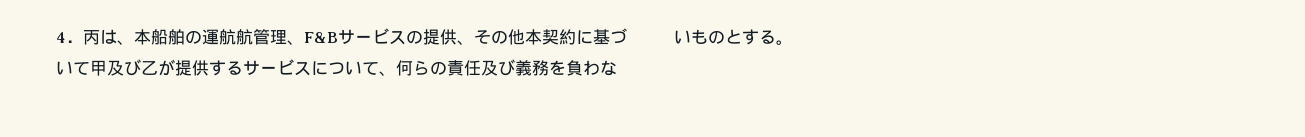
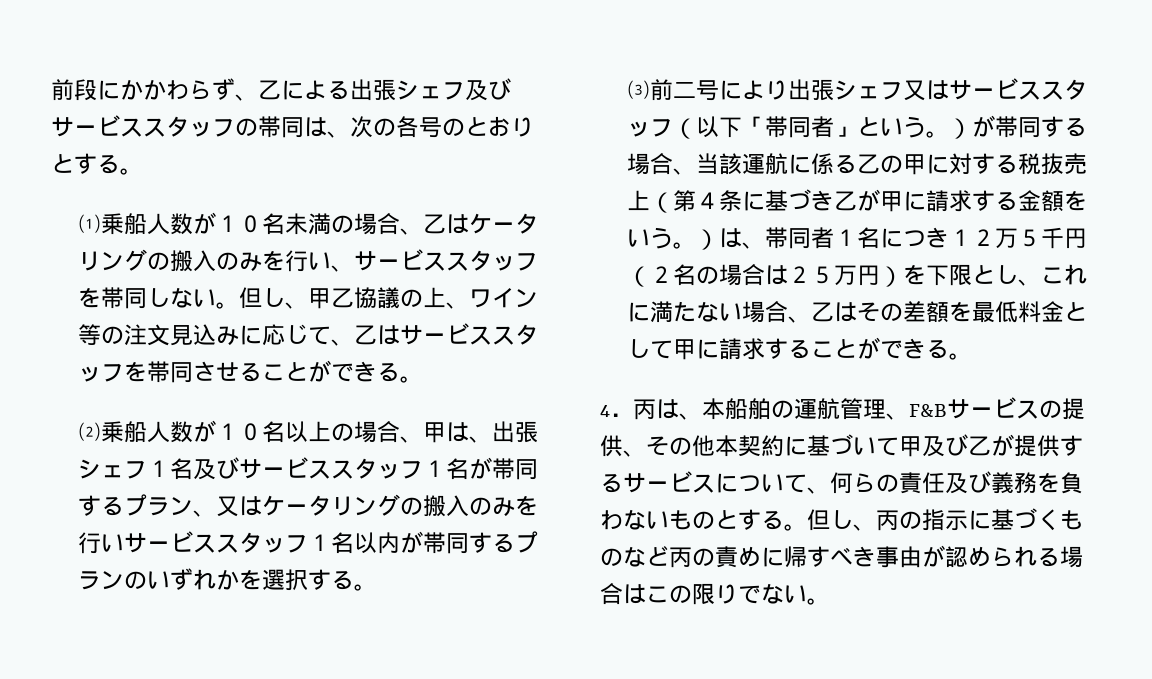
+ 前段にかかわらず、乙による出張シェフ及びサービススタッフの帯同は、次の各号のとおりとする。
+ ⑴乗船人数が１０名未満の場合、乙はケータリングの搬入のみを行い、サービススタッフを帯同しない。但し、甲乙協議の上、ワイン等の注文見込みに応じて、乙はサービススタッフを帯同させることができる。
+ ⑵乗船人数が１０名以上の場合、甲は、出張シェフ１名及びサービススタッフ１名が帯同するプラン、又はケータリングの搬入のみを行いサービススタッフ１名以内が帯同するプランのいずれかを選択する。
+ ⑶前二号により出張シェフ又はサービススタッフ（以下「帯同者」という。）が帯同する場合、当該運航に係る乙の甲に対する税抜売上（第４条に基づき乙が甲に請求する金額をいう。）は、帯同者１名につき１２万５千円（２名の場合は２５万円）を下限とし、これに満たない場合、乙はその差額を最低料金として甲に請求することができる。
- 4．丙は、本船舶の運航航管理、F&Bサービスの提供、その他本契約に基づいて甲及び乙が提供するサービスについて、何らの責任及び義務を負わないものとする。
+ 4．丙は、本船舶の運航管理、F&Bサービスの提供、その他本契約に基づいて甲及び乙が提供するサービスについて、何らの責任及び義務を負わないものとする。
+ 但し、丙の指示に基づくものなど丙の責めに帰すべき事由が認められる場合はこの限りでない。

